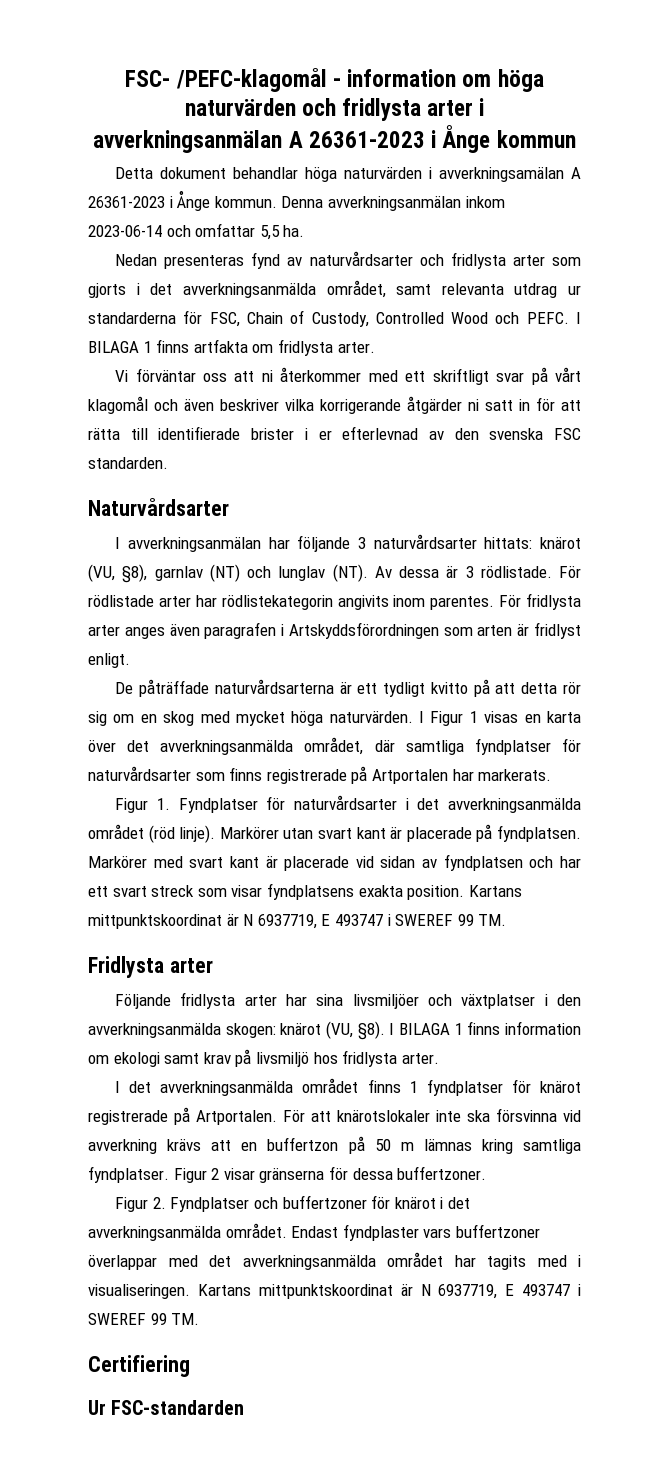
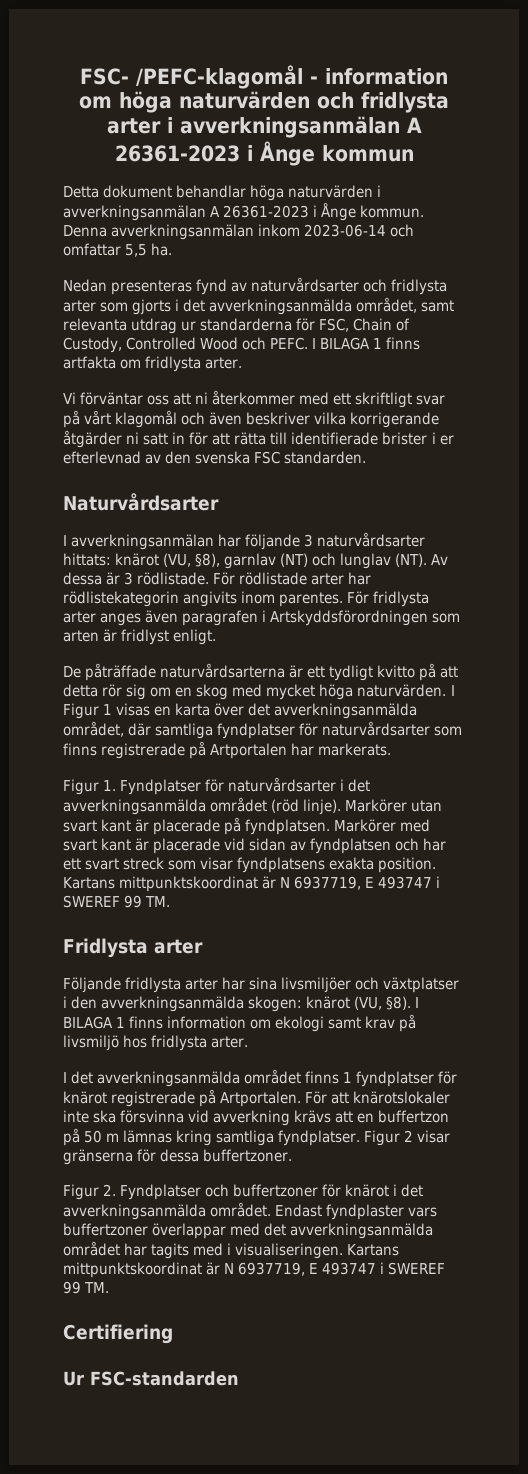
- Detta dokument behandlar höga naturvärden i avverkningsamälan A 26361-2023 i Ånge kommun.
+ Detta dokument behandlar höga naturvärden i avverkningsanmälan A 26361-2023 i Ånge kommun.

